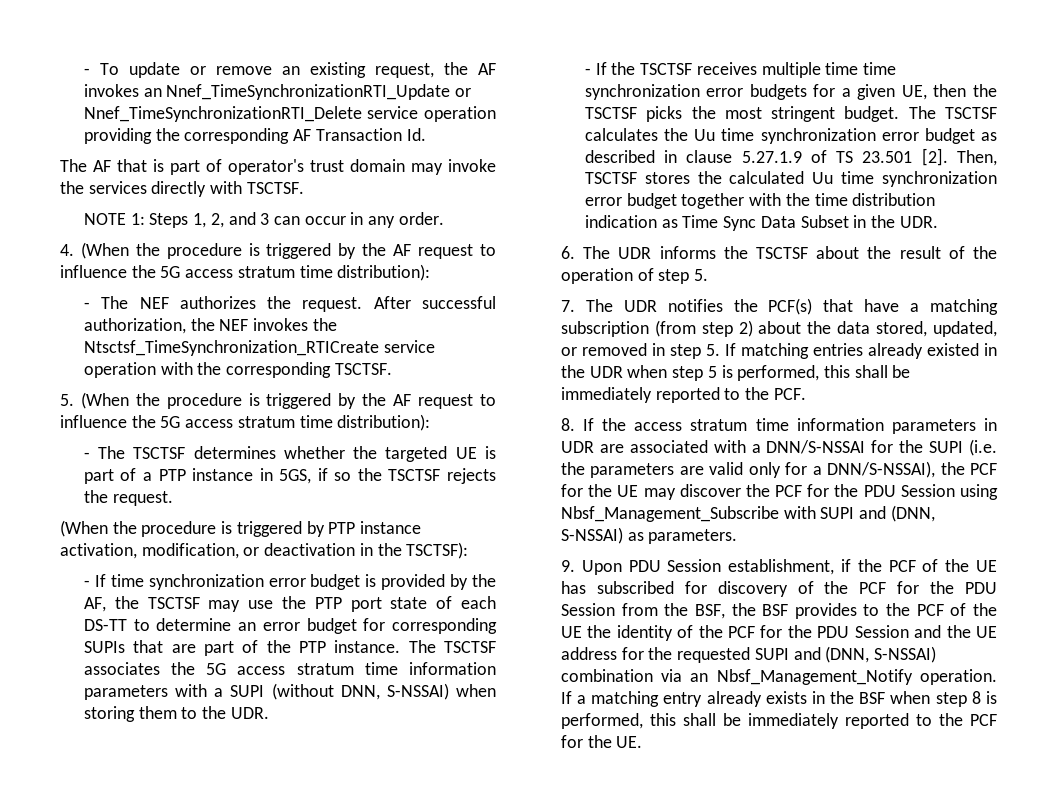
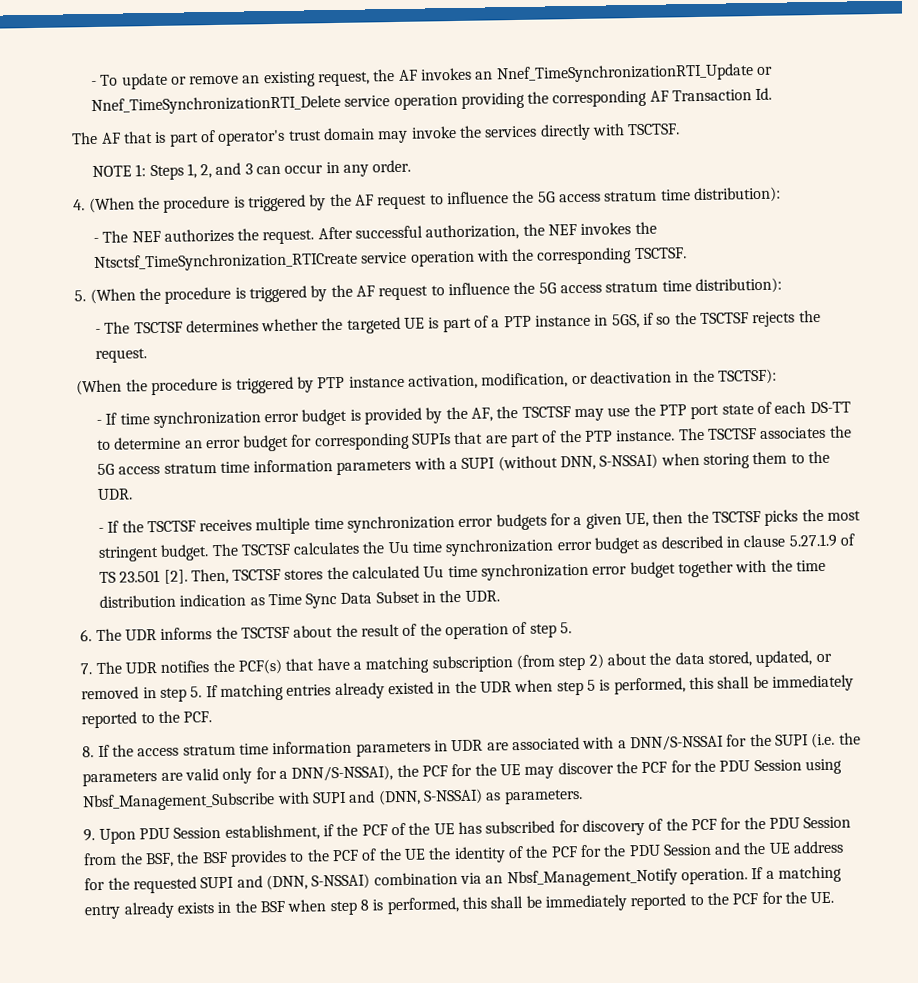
- - If the TSCTSF receives multiple time time synchronization error budgets for a given UE, then the TSCTSF picks the most stringent budget.
+ - If the TSCTSF receives multiple time synchronization error budgets for a given UE, then the TSCTSF picks the most stringent budget.

